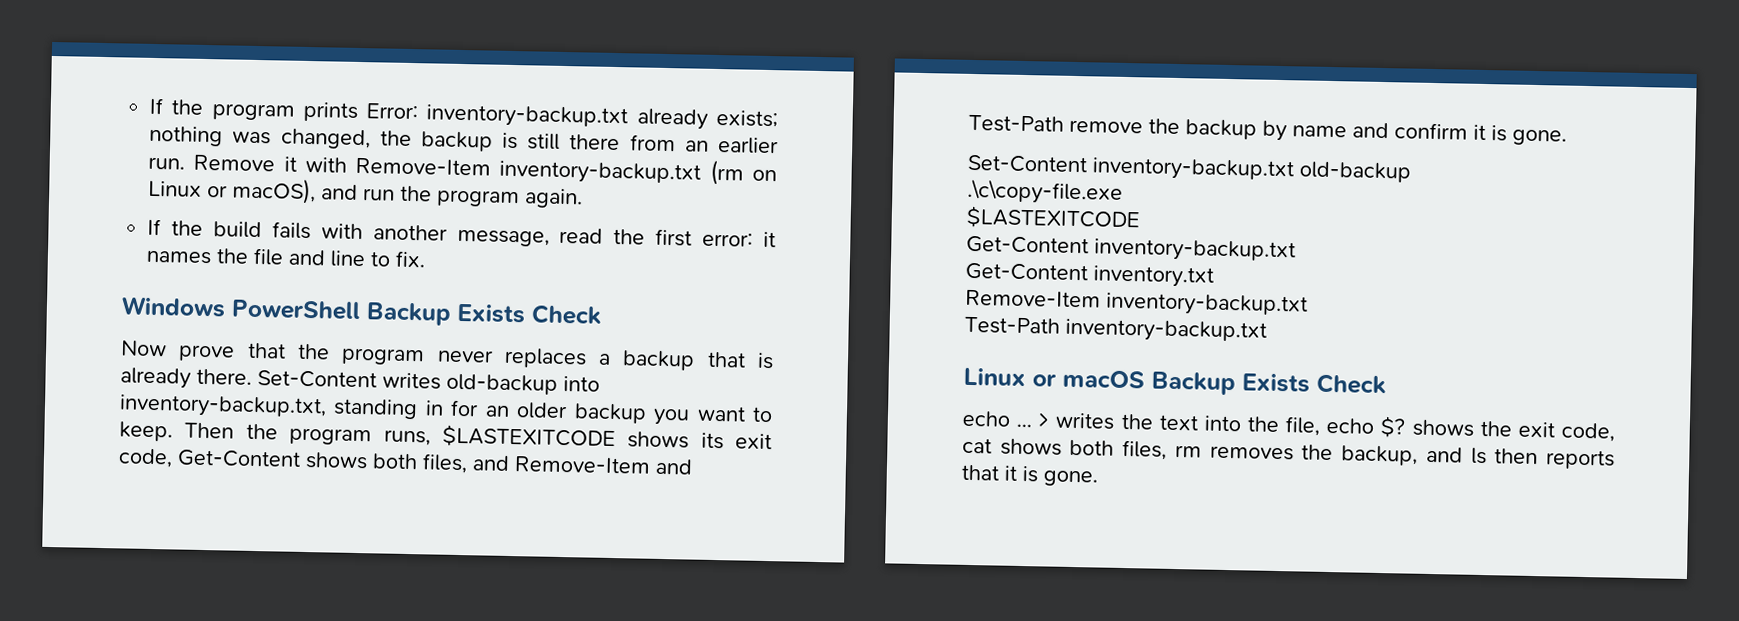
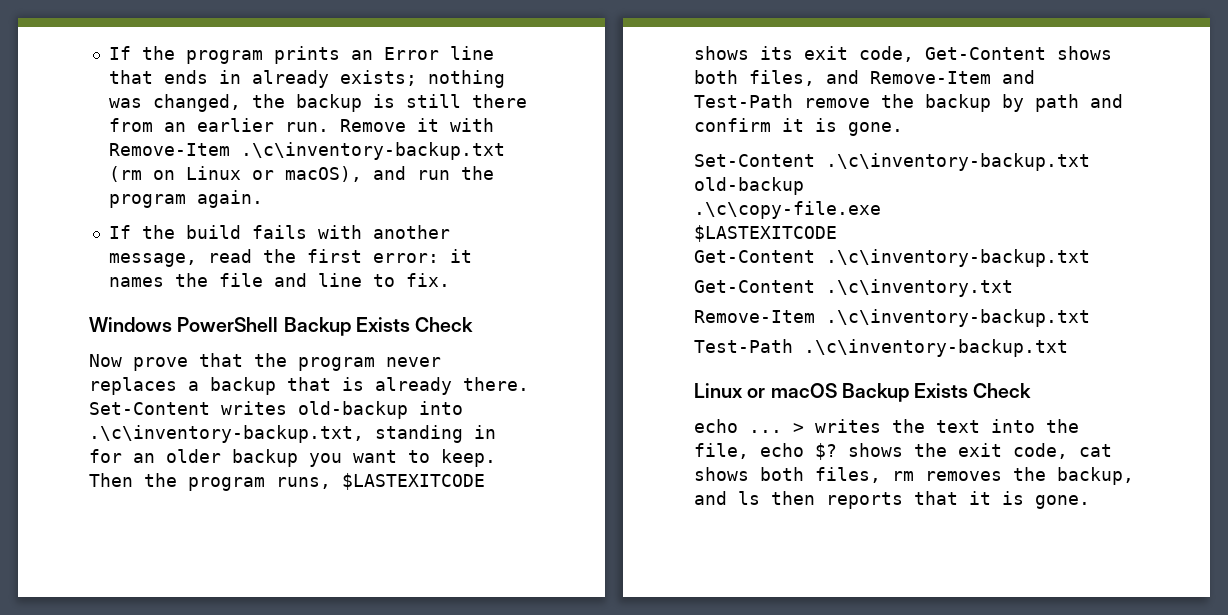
- If the program prints Error: inventory-backup.txt already exists; nothing was changed, the backup is still there from an earlier run.
+ If the program prints an Error line that ends in already exists; nothing was changed, the backup is still there from an earlier run.
- Remove it with Remove-Item inventory-backup.txt (rm on Linux or macOS), and run the program again.
+ Remove it with Remove-Item .\c\inventory-backup.txt (rm on Linux or macOS), and run the program again.
- Set-Content writes old-backup into inventory-backup.txt, standing in for an older backup you want to keep.
+ Set-Content writes old-backup into .\c\inventory-backup.txt, standing in for an older backup you want to keep.
- Then the program runs, $LASTEXITCODE shows its exit code, Get-Content shows both files, and Remove-Item and Test-Path remove the backup by name and confirm it is gone.
+ Then the program runs, $LASTEXITCODE shows its exit code, Get-Content shows both files, and Remove-Item and Test-Path remove the backup by path and confirm it is gone.
- Set-Content inventory-backup.txt old-backup
+ Set-Content .\c\inventory-backup.txt old-backup
- Get-Content inventory-backup.txt
- Get-Content inventory.txt
- Remove-Item inventory-backup.txt
- Test-Path inventory-backup.txt
+ Get-Content .\c\inventory-backup.txt
+ Get-Content .\c\inventory.txt
+ Remove-Item .\c\inventory-backup.txt
+ Test-Path .\c\inventory-backup.txt

